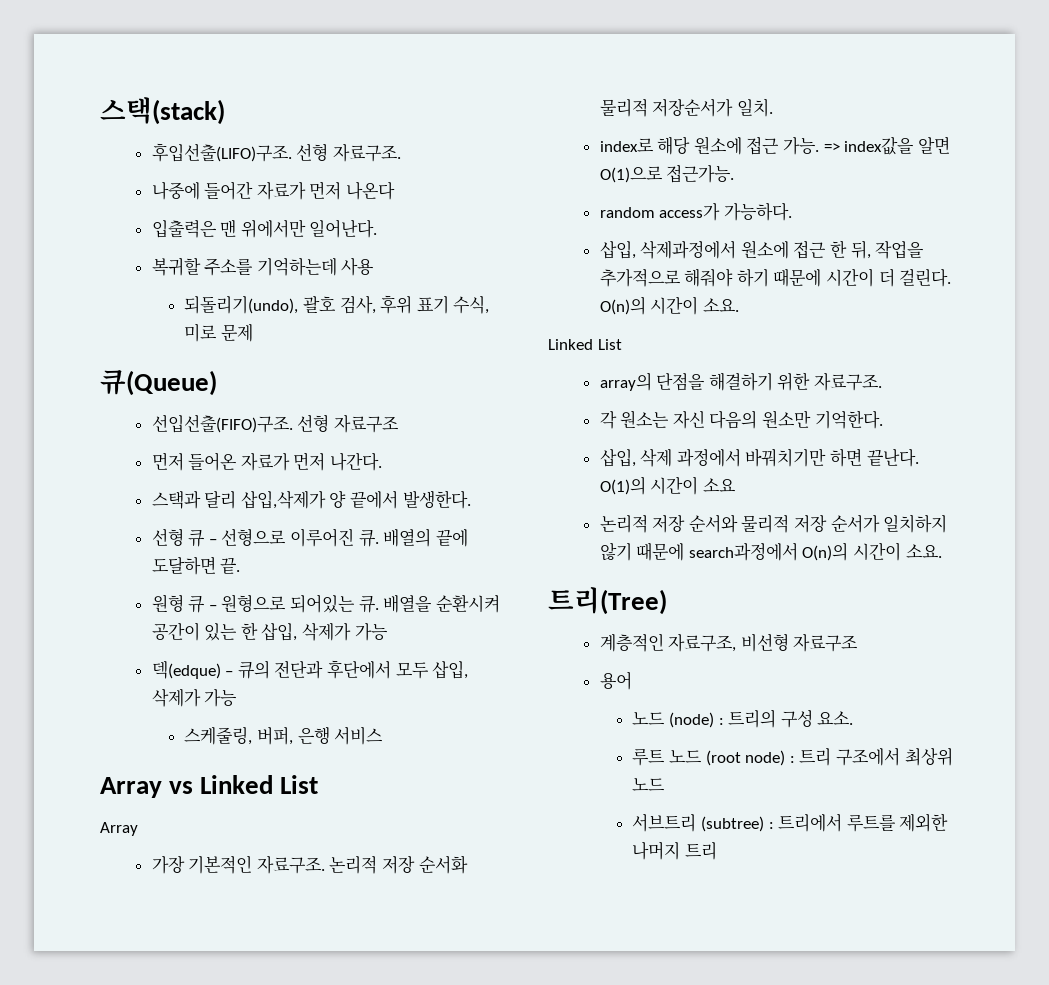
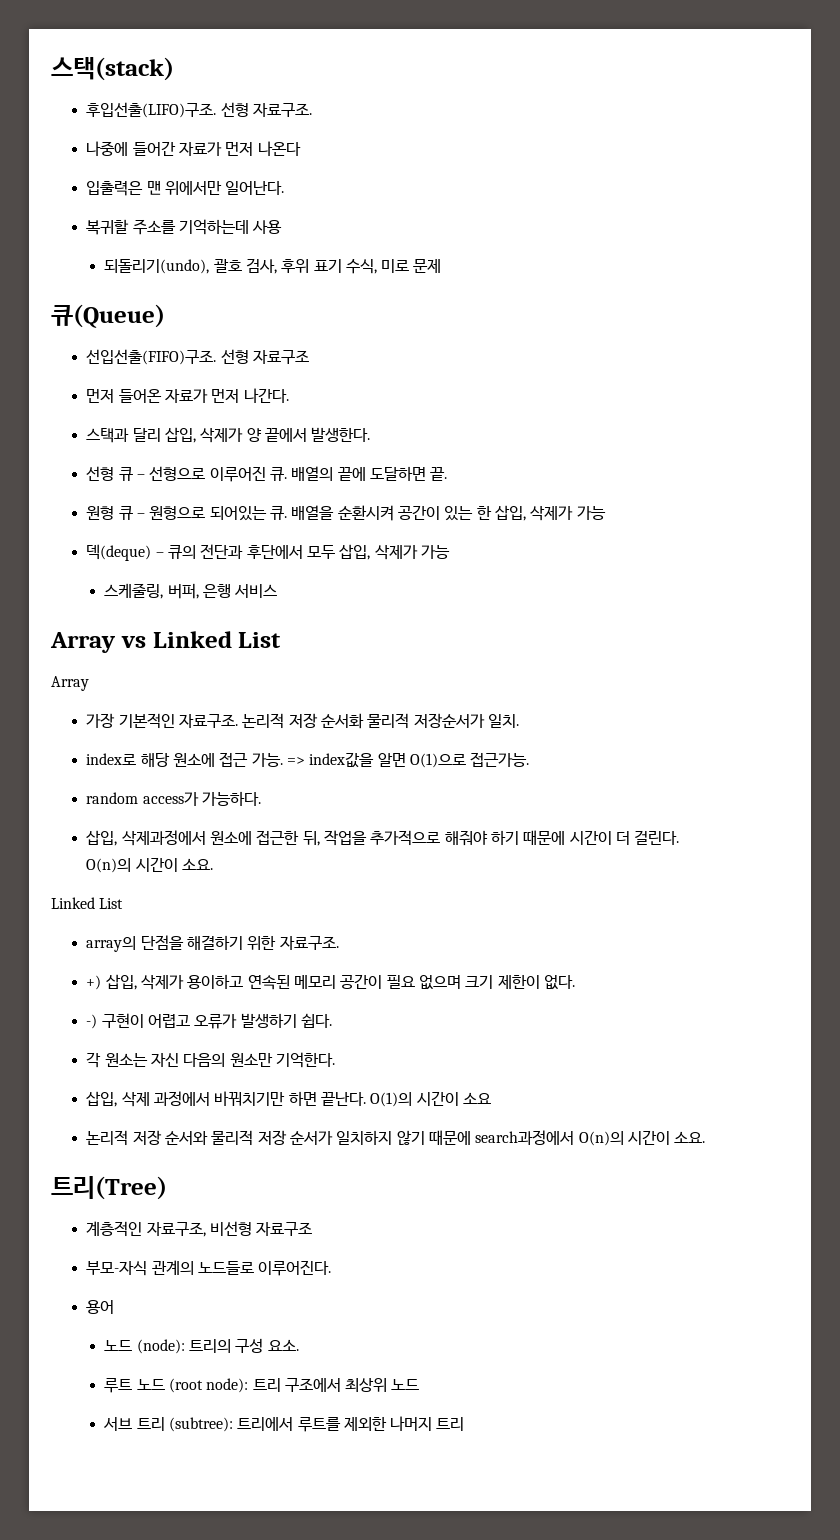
- 스택과 달리 삽입,삭제가 양 끝에서 발생한다.
+ 스택과 달리 삽입, 삭제가 양 끝에서 발생한다.
- 덱(edque) – 큐의 전단과 후단에서 모두 삽입, 삭제가 가능
+ 덱(deque) – 큐의 전단과 후단에서 모두 삽입, 삭제가 가능
- 삽입, 삭제과정에서 원소에 접근 한 뒤, 작업을 추가적으로 해줘야 하기 때문에 시간이 더 걸린다.
+ 삽입, 삭제과정에서 원소에 접근한 뒤, 작업을 추가적으로 해줘야 하기 때문에 시간이 더 걸린다.
+ +) 삽입, 삭제가 용이하고 연속된 메모리 공간이 필요 없으며 크기 제한이 없다.
+ -) 구현이 어렵고 오류가 발생하기 쉽다.
+ 부모-자식 관계의 노드들로 이루어진다.
- 노드 (node) : 트리의 구성 요소.
+ 노드 (node): 트리의 구성 요소.
- 루트 노드 (root node) : 트리 구조에서 최상위 노드
+ 루트 노드 (root node): 트리 구조에서 최상위 노드
- 서브트리 (subtree) : 트리에서 루트를 제외한 나머지 트리
+ 서브 트리 (subtree): 트리에서 루트를 제외한 나머지 트리

